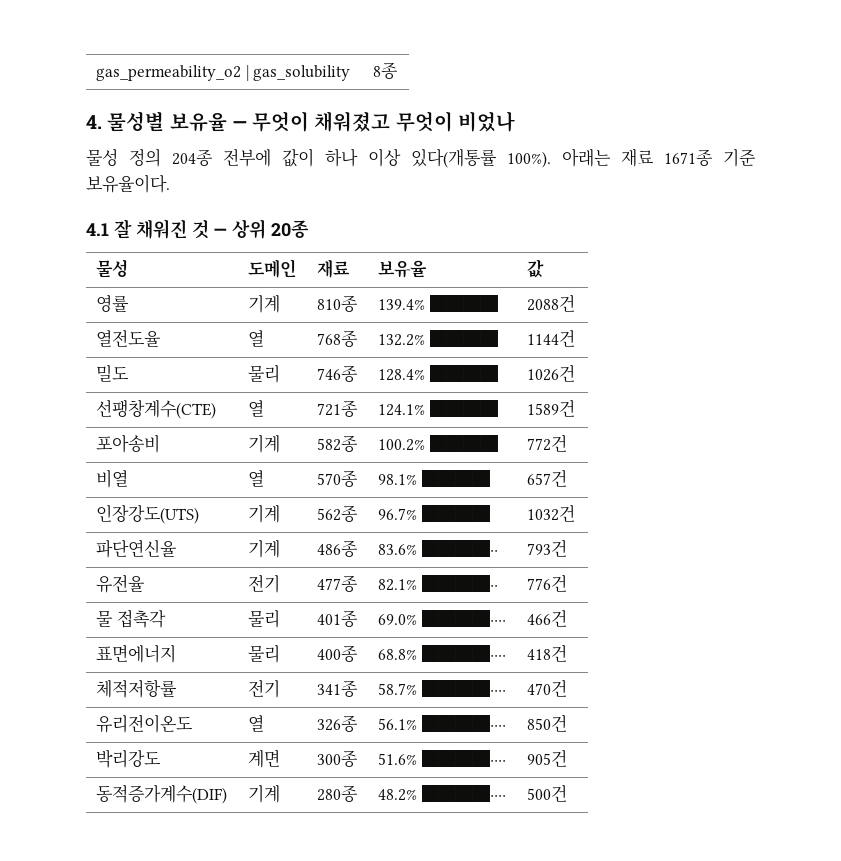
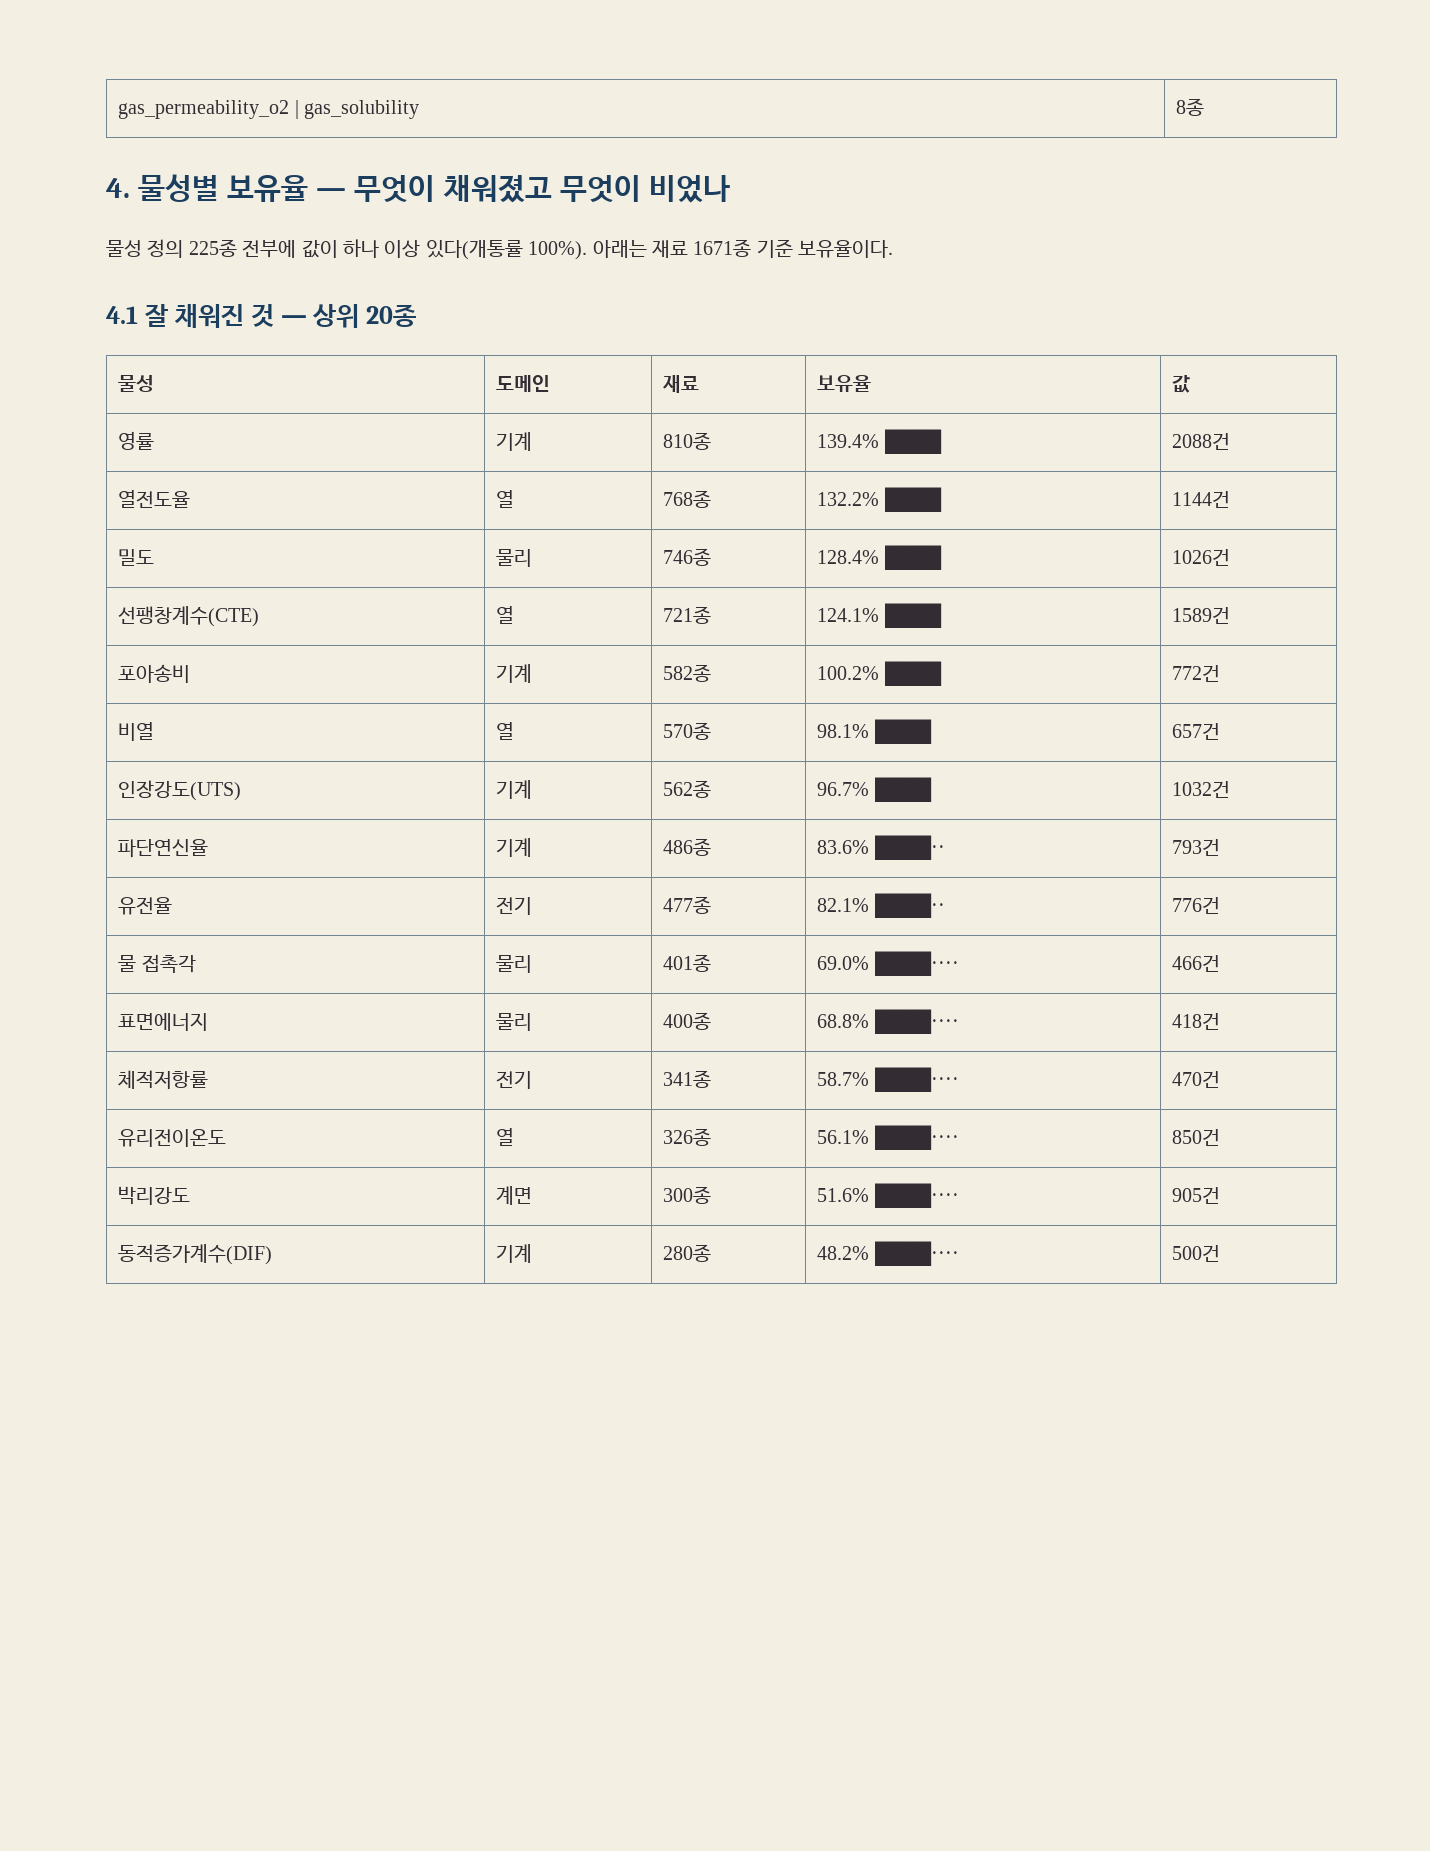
- 물성 정의 204종 전부에 값이 하나 이상 있다(개통률 100%).
+ 물성 정의 225종 전부에 값이 하나 이상 있다(개통률 100%).

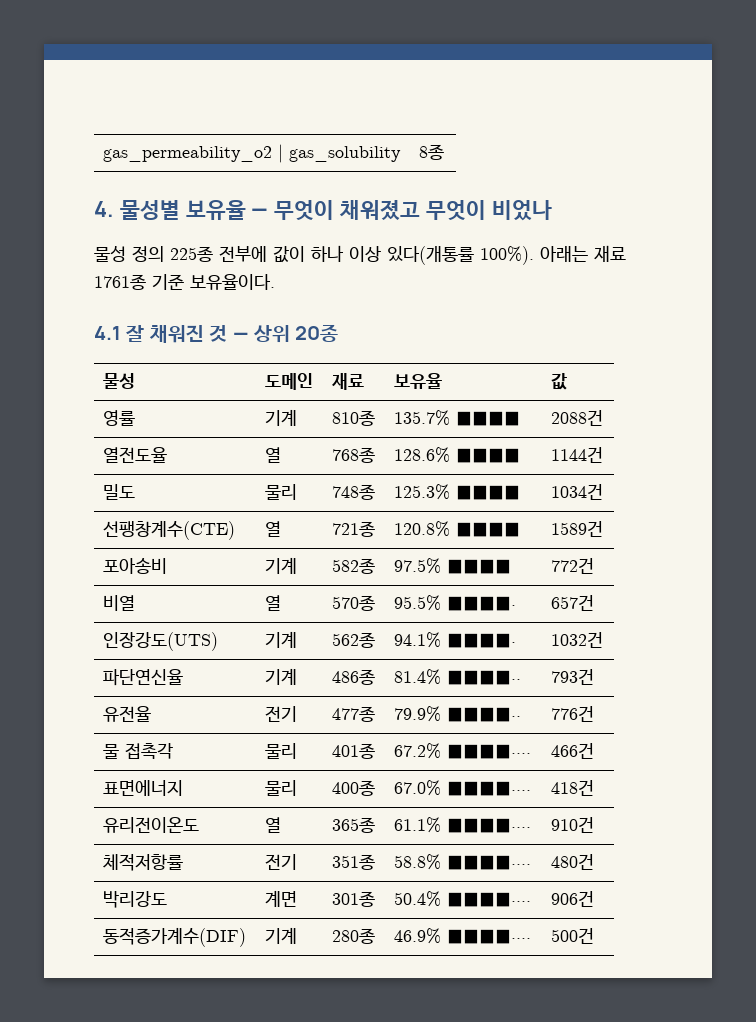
- 아래는 재료 1671종 기준 보유율이다.
+ 아래는 재료 1761종 기준 보유율이다.
- 영률 | 기계 | 810종 | 139.4% ████ | 2088건
+ 영률 | 기계 | 810종 | 135.7% ████ | 2088건
- 열전도율 | 열 | 768종 | 132.2% ████ | 1144건
+ 열전도율 | 열 | 768종 | 128.6% ████ | 1144건
- 밀도 | 물리 | 746종 | 128.4% ████ | 1026건
+ 밀도 | 물리 | 748종 | 125.3% ████ | 1034건
- 선팽창계수(CTE) | 열 | 721종 | 124.1% ████ | 1589건
+ 선팽창계수(CTE) | 열 | 721종 | 120.8% ████ | 1589건
- 포아송비 | 기계 | 582종 | 100.2% ████ | 772건
+ 포아송비 | 기계 | 582종 | 97.5% ████ | 772건
- 비열 | 열 | 570종 | 98.1% ████ | 657건
+ 비열 | 열 | 570종 | 95.5% ████· | 657건
- 인장강도(UTS) | 기계 | 562종 | 96.7% ████ | 1032건
+ 인장강도(UTS) | 기계 | 562종 | 94.1% ████· | 1032건
- 파단연신율 | 기계 | 486종 | 83.6% ████·· | 793건
+ 파단연신율 | 기계 | 486종 | 81.4% ████·· | 793건
- 유전율 | 전기 | 477종 | 82.1% ████·· | 776건
+ 유전율 | 전기 | 477종 | 79.9% ████·· | 776건
- 물 접촉각 | 물리 | 401종 | 69.0% ████···· | 466건
+ 물 접촉각 | 물리 | 401종 | 67.2% ████···· | 466건
- 표면에너지 | 물리 | 400종 | 68.8% ████···· | 418건
+ 표면에너지 | 물리 | 400종 | 67.0% ████···· | 418건
+ 유리전이온도 | 열 | 365종 | 61.1% ████···· | 910건
- 체적저항률 | 전기 | 341종 | 58.7% ████···· | 470건
- 유리전이온도 | 열 | 326종 | 56.1% ████···· | 850건
+ 체적저항률 | 전기 | 351종 | 58.8% ████···· | 480건
- 박리강도 | 계면 | 300종 | 51.6% ████···· | 905건
+ 박리강도 | 계면 | 301종 | 50.4% ████···· | 906건
- 동적증가계수(DIF) | 기계 | 280종 | 48.2% ████···· | 500건
+ 동적증가계수(DIF) | 기계 | 280종 | 46.9% ████···· | 500건

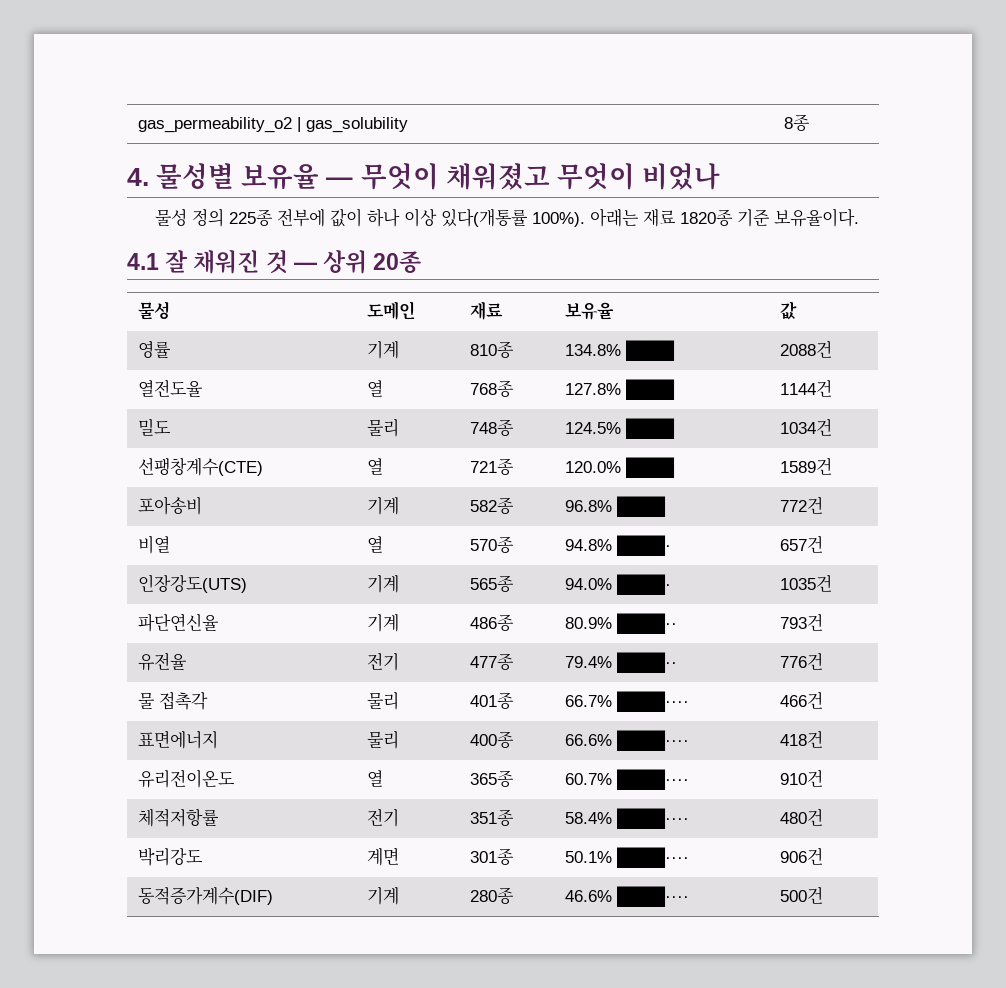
- 아래는 재료 1761종 기준 보유율이다.
+ 아래는 재료 1820종 기준 보유율이다.
- 영률 | 기계 | 810종 | 135.7% ████ | 2088건
+ 영률 | 기계 | 810종 | 134.8% ████ | 2088건
- 열전도율 | 열 | 768종 | 128.6% ████ | 1144건
+ 열전도율 | 열 | 768종 | 127.8% ████ | 1144건
- 밀도 | 물리 | 748종 | 125.3% ████ | 1034건
+ 밀도 | 물리 | 748종 | 124.5% ████ | 1034건
- 선팽창계수(CTE) | 열 | 721종 | 120.8% ████ | 1589건
+ 선팽창계수(CTE) | 열 | 721종 | 120.0% ████ | 1589건
- 포아송비 | 기계 | 582종 | 97.5% ████ | 772건
+ 포아송비 | 기계 | 582종 | 96.8% ████ | 772건
- 비열 | 열 | 570종 | 95.5% ████· | 657건
+ 비열 | 열 | 570종 | 94.8% ████· | 657건
- 인장강도(UTS) | 기계 | 562종 | 94.1% ████· | 1032건
+ 인장강도(UTS) | 기계 | 565종 | 94.0% ████· | 1035건
- 파단연신율 | 기계 | 486종 | 81.4% ████·· | 793건
+ 파단연신율 | 기계 | 486종 | 80.9% ████·· | 793건
- 유전율 | 전기 | 477종 | 79.9% ████·· | 776건
+ 유전율 | 전기 | 477종 | 79.4% ████·· | 776건
- 물 접촉각 | 물리 | 401종 | 67.2% ████···· | 466건
+ 물 접촉각 | 물리 | 401종 | 66.7% ████···· | 466건
- 표면에너지 | 물리 | 400종 | 67.0% ████···· | 418건
+ 표면에너지 | 물리 | 400종 | 66.6% ████···· | 418건
- 유리전이온도 | 열 | 365종 | 61.1% ████···· | 910건
+ 유리전이온도 | 열 | 365종 | 60.7% ████···· | 910건
- 체적저항률 | 전기 | 351종 | 58.8% ████···· | 480건
+ 체적저항률 | 전기 | 351종 | 58.4% ████···· | 480건
- 박리강도 | 계면 | 301종 | 50.4% ████···· | 906건
+ 박리강도 | 계면 | 301종 | 50.1% ████···· | 906건
- 동적증가계수(DIF) | 기계 | 280종 | 46.9% ████···· | 500건
+ 동적증가계수(DIF) | 기계 | 280종 | 46.6% ████···· | 500건

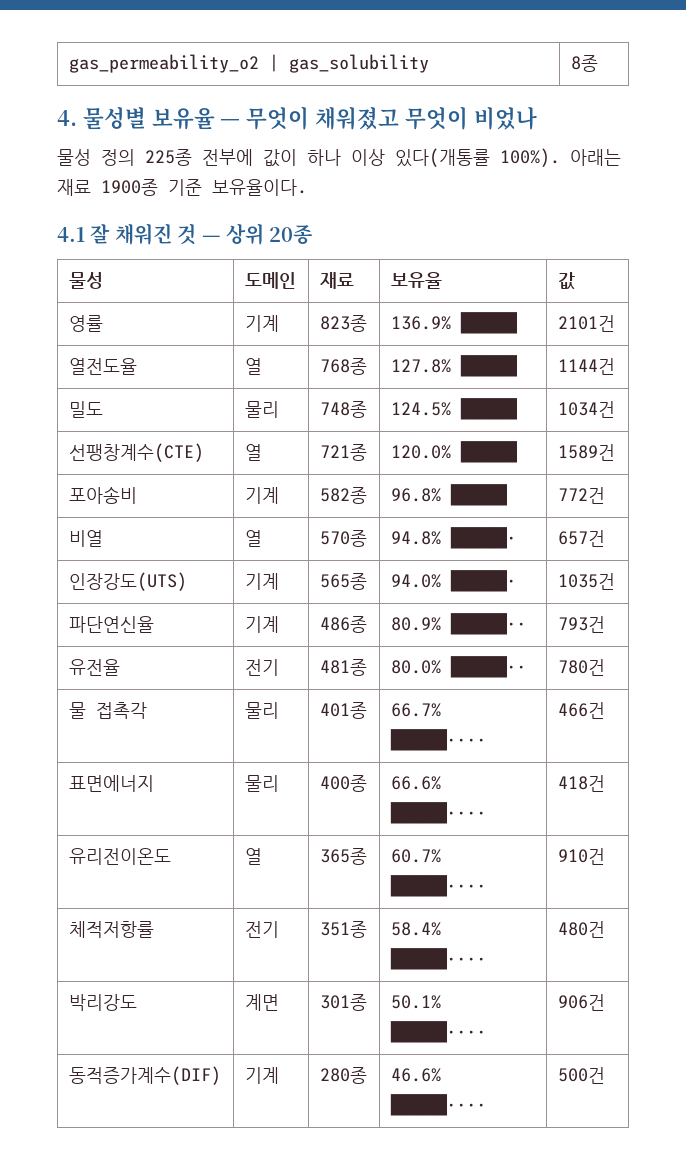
- 아래는 재료 1820종 기준 보유율이다.
+ 아래는 재료 1900종 기준 보유율이다.
- 영률 | 기계 | 810종 | 134.8% ████ | 2088건
+ 영률 | 기계 | 823종 | 136.9% ████ | 2101건
- 유전율 | 전기 | 477종 | 79.4% ████·· | 776건
+ 유전율 | 전기 | 481종 | 80.0% ████·· | 780건

